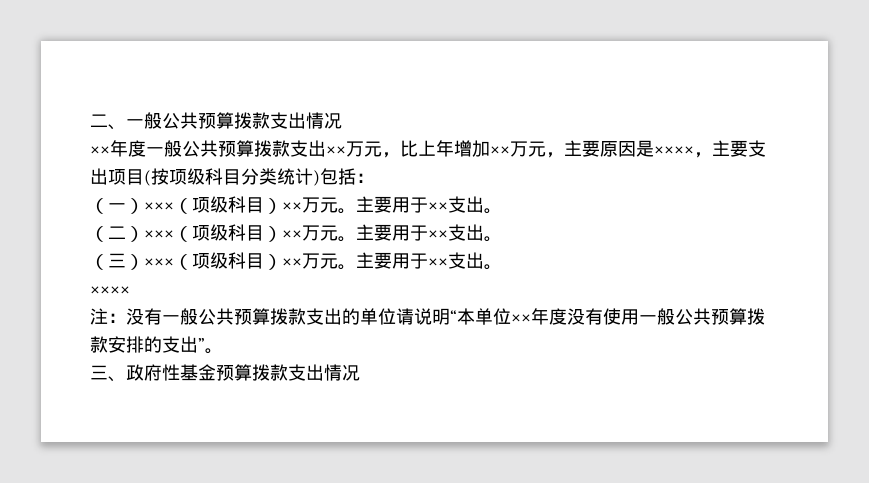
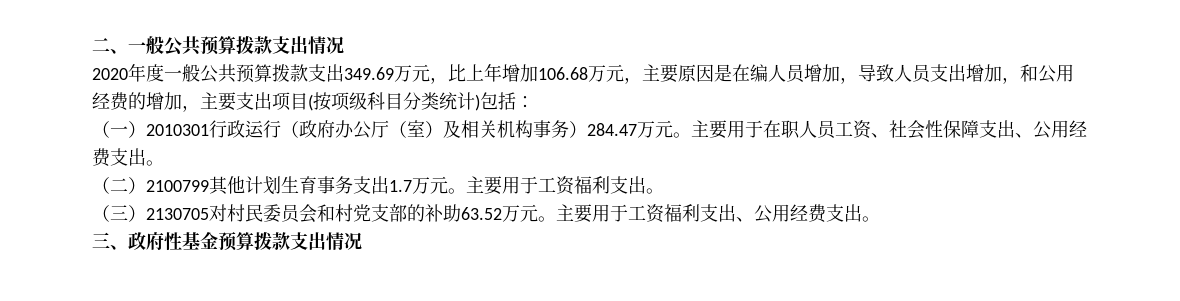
- ××年度一般公共预算拨款支出××万元，比上年增加××万元，主要原因是××××，主要支出项目(按项级科目分类统计)包括：
+ 2020年度一般公共预算拨款支出349.69万元，比上年增加106.68万元，主要原因是在编人员增加，导致人员支出增加，和公用经费的增加，主要支出项目(按项级科目分类统计)包括：
- （一）×××（项级科目）××万元。主要用于××支出。
- （二）×××（项级科目）××万元。主要用于××支出。
+ （一）2010301行政运行（政府办公厅（室）及相关机构事务）284.47万元。主要用于在职人员工资、社会性保障支出、公用经费支出。
+ （二）2100799其他计划生育事务支出1.7万元。主要用于工资福利支出。
- （三）×××（项级科目）××万元。主要用于××支出。
- ××××
- 注：没有一般公共预算拨款支出的单位请说明“本单位××年度没有使用一般公共预算拨款安排的支出”。
+ （三）2130705对村民委员会和村党支部的补助63.52万元。主要用于工资福利支出、公用经费支出。

